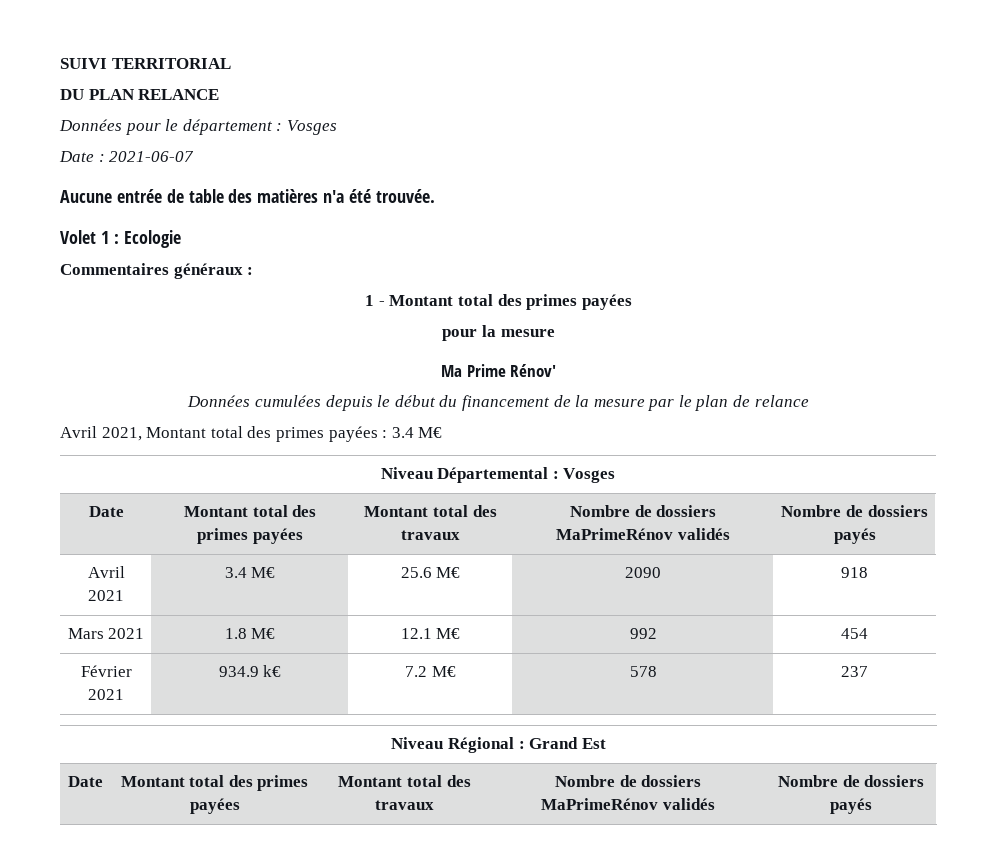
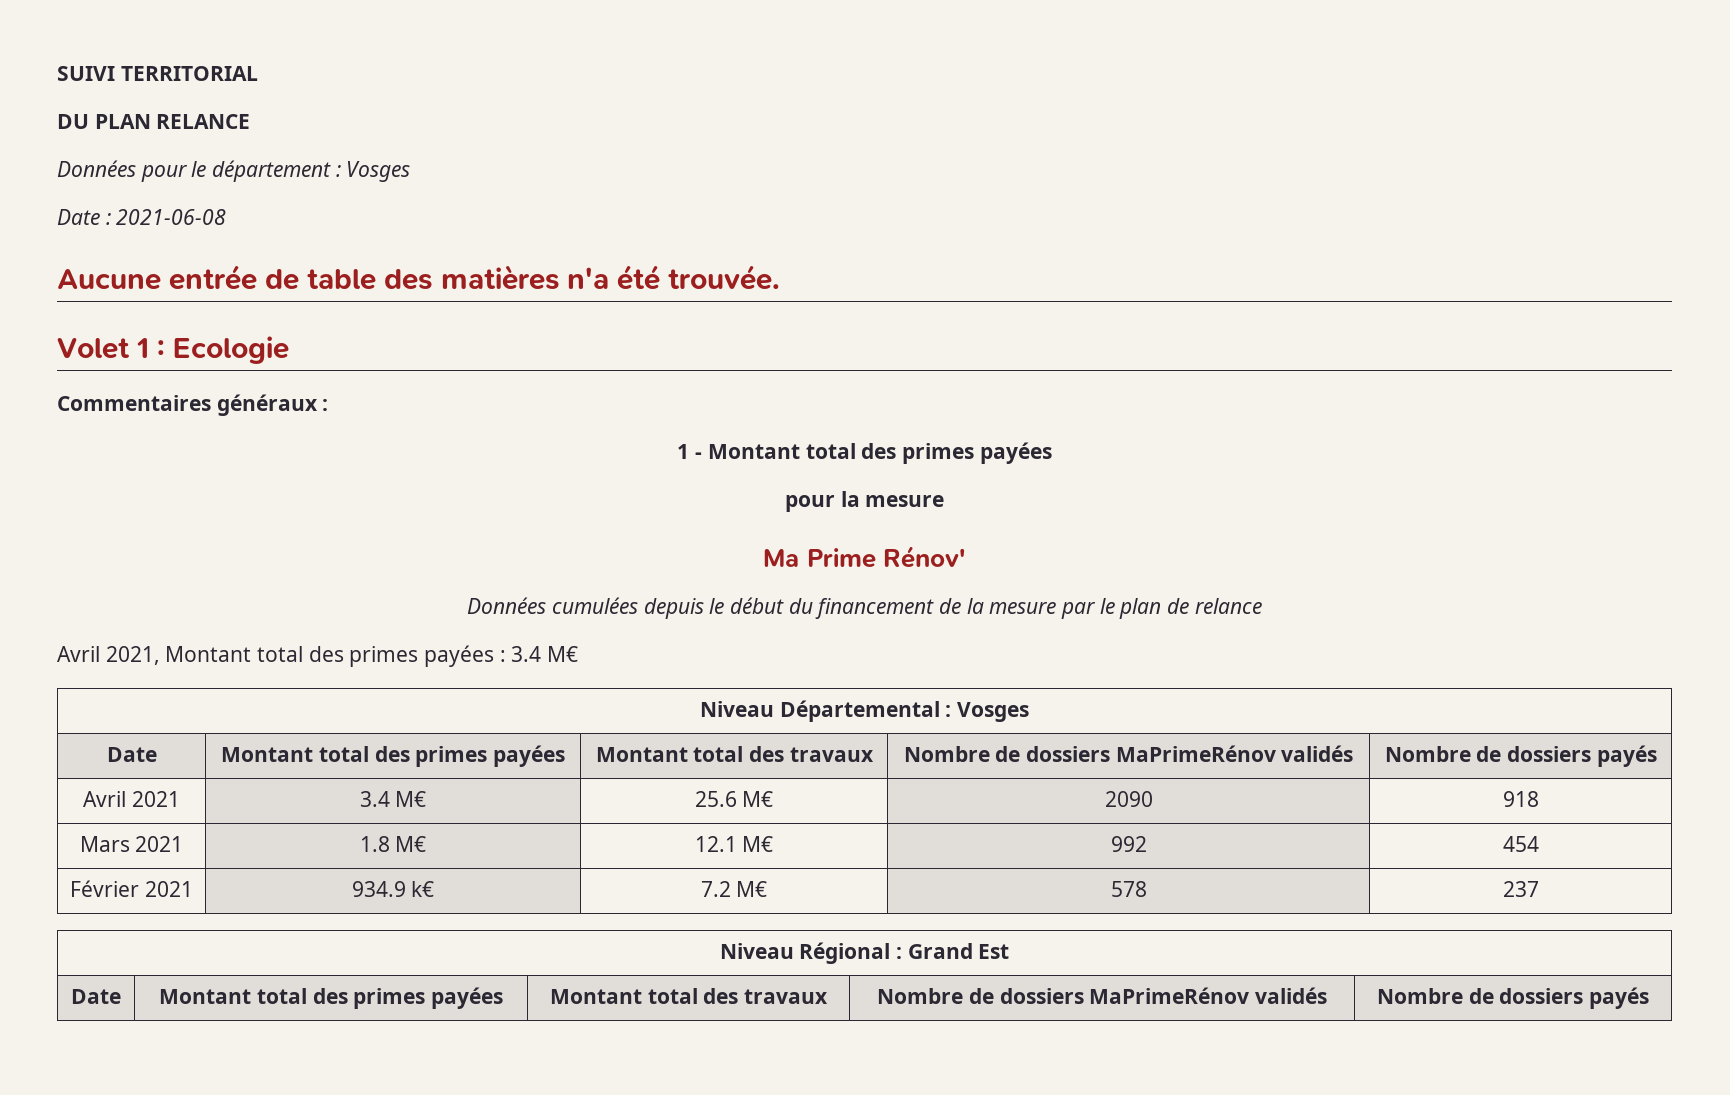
- Date : 2021-06-07
+ Date : 2021-06-08

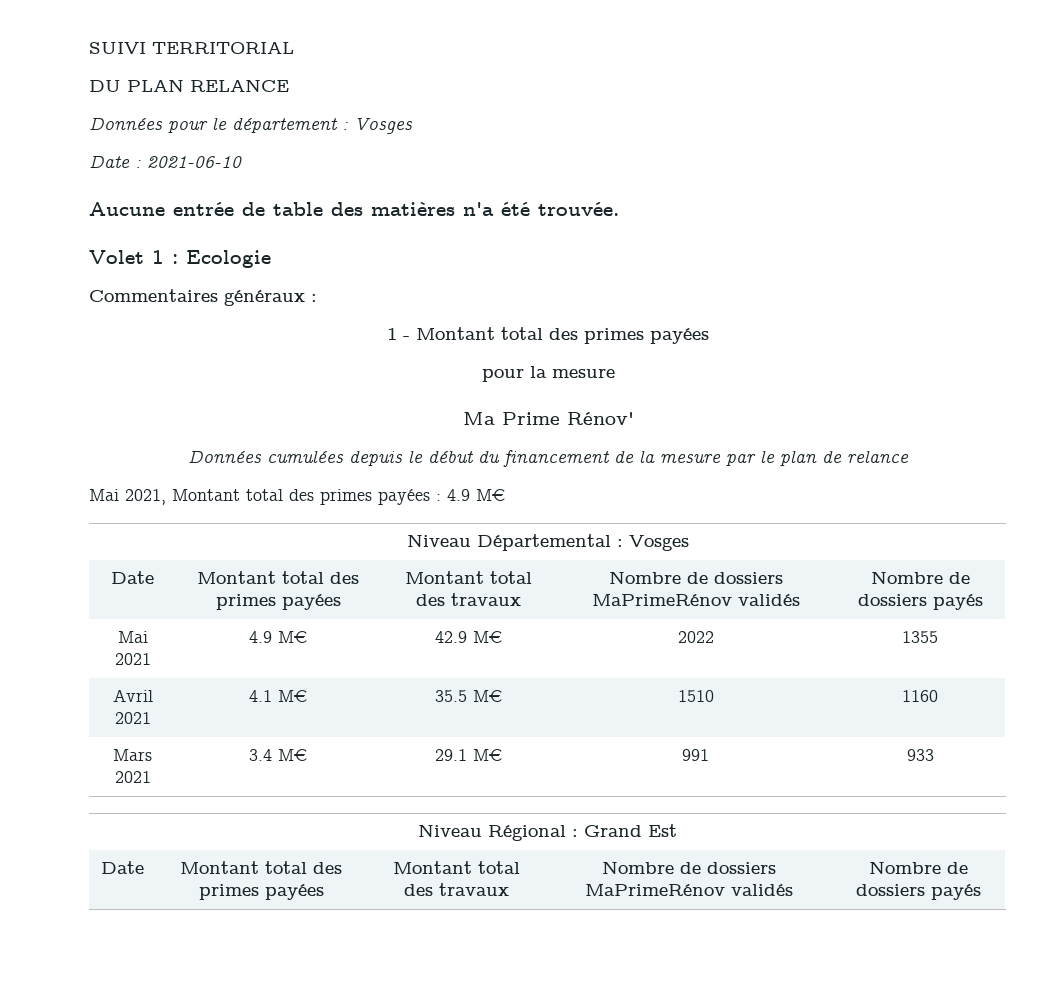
- Date : 2021-06-08
+ Date : 2021-06-10
- Avril 2021, Montant total des primes payées : 3.4 M€
+ Mai 2021, Montant total des primes payées : 4.9 M€
- Avril 2021 | 3.4 M€ | 25.6 M€ | 2090 | 918
- Mars 2021 | 1.8 M€ | 12.1 M€ | 992 | 454
- Février 2021 | 934.9 k€ | 7.2 M€ | 578 | 237
+ Mai 2021 | 4.9 M€ | 42.9 M€ | 2022 | 1355
+ Avril 2021 | 4.1 M€ | 35.5 M€ | 1510 | 1160
+ Mars 2021 | 3.4 M€ | 29.1 M€ | 991 | 933

